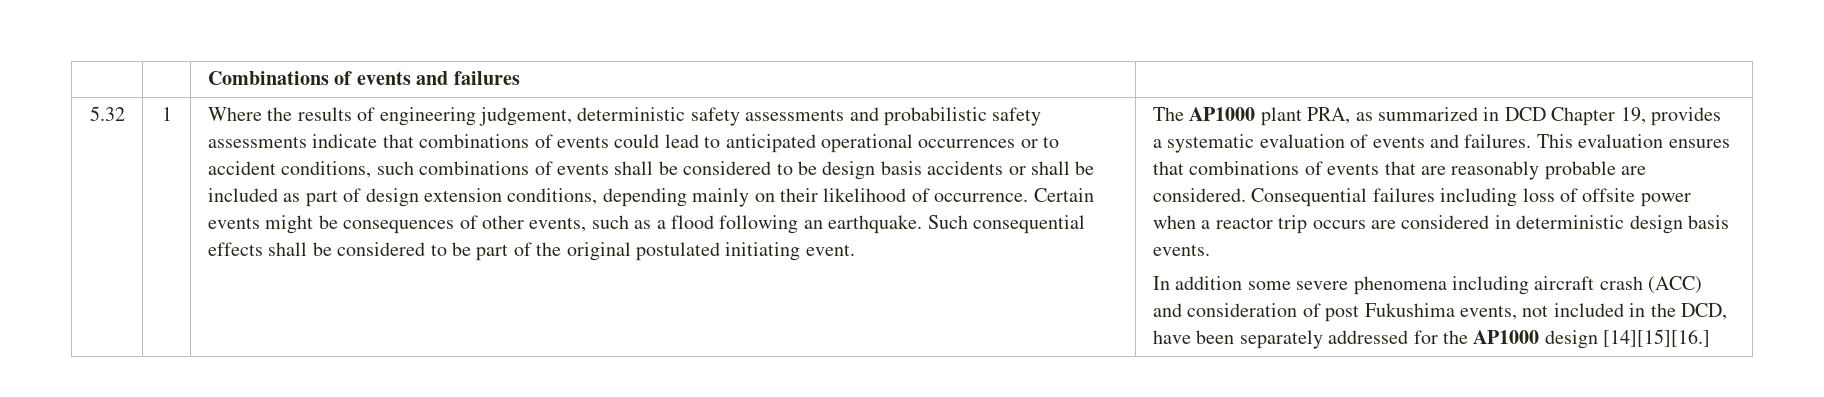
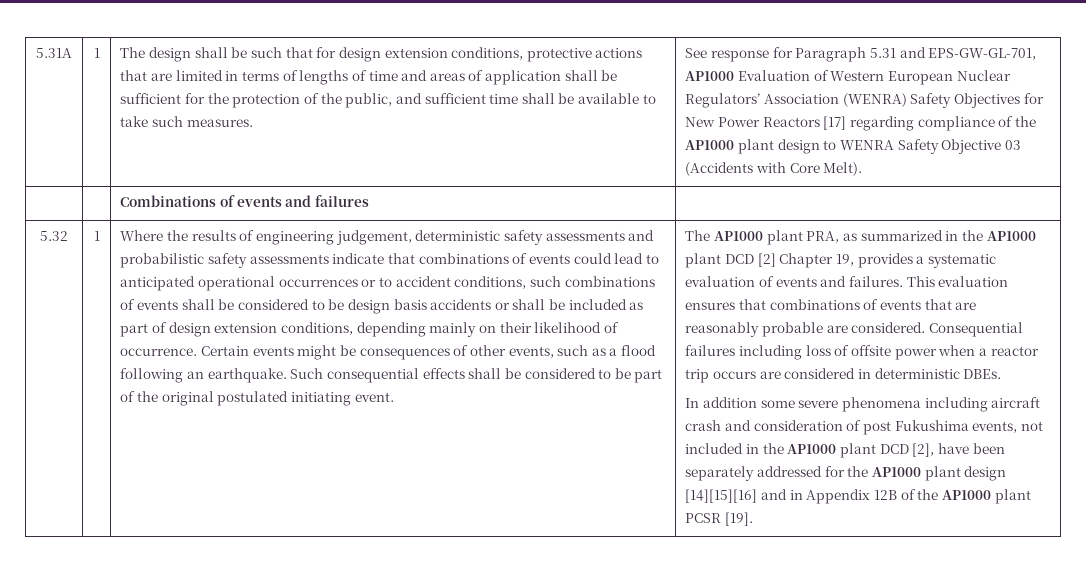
+ 5.31A | 1 | The design shall be such that for design extension conditions, protective actions that are limited in terms of lengths of time and areas of application shall be sufficient for the protection of the public, and sufficient time shall be available to take such measures. | See response for Paragraph 5.31 and EPS-GW-GL-701, AP1000 Evaluation of Western European Nuclear Regulators’ Association (WENRA) Safety Objectives for New Power Reactors [17] regarding compliance of the AP1000 plant design to WENRA Safety Objective 03 (Accidents with Core Melt).
- The AP1000 plant PRA, as summarized in DCD Chapter 19, provides a systematic evaluation of events and failures.
+ The AP1000 plant PRA, as summarized in the AP1000 plant DCD [2] Chapter 19, provides a systematic evaluation of events and failures.
- Consequential failures including loss of offsite power when a reactor trip occurs are considered in deterministic design basis events.
+ Consequential failures including loss of offsite power when a reactor trip occurs are considered in deterministic DBEs.
- In addition some severe phenomena including aircraft crash (ACC) and consideration of post Fukushima events, not included in the DCD, have been separately addressed for the AP1000 design [14][15][16.]
+ In addition some severe phenomena including aircraft crash and consideration of post Fukushima events, not included in the AP1000 plant DCD [2], have been separately addressed for the AP1000 plant design [14][15][16] and in Appendix 12B of the AP1000 plant PCSR [19].

